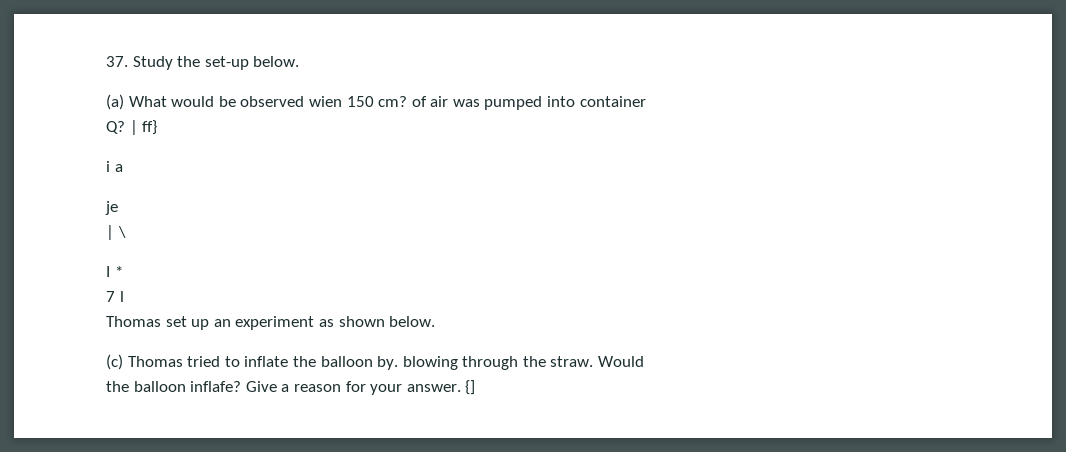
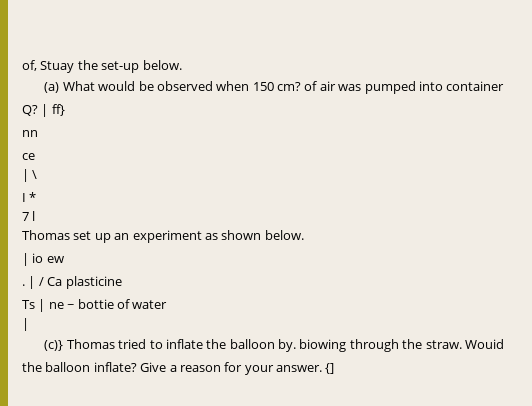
- 37. Study the set-up below.
+ of, Stuay the set-up below.
- (a) What would be observed wien 150 cm? of air was pumped into container
+ (a) What would be observed when 150 cm? of air was pumped into container
- i a
- je
+ nn
+ ce
- (c) Thomas tried to inflate the balloon by. blowing through the straw.
+ | io ew
+ . | / Ca plasticine
+ Ts | ne ~ bottie of water
+ |
+ (c)} Thomas tried to inflate the balloon by. biowing through the straw.
- Would
- the balloon inflafe?
+ Wouid
+ the balloon inflate?

